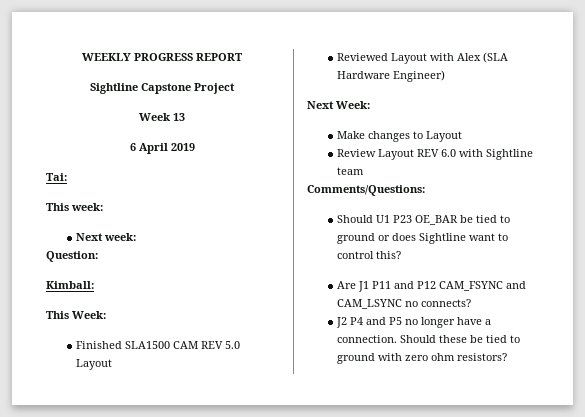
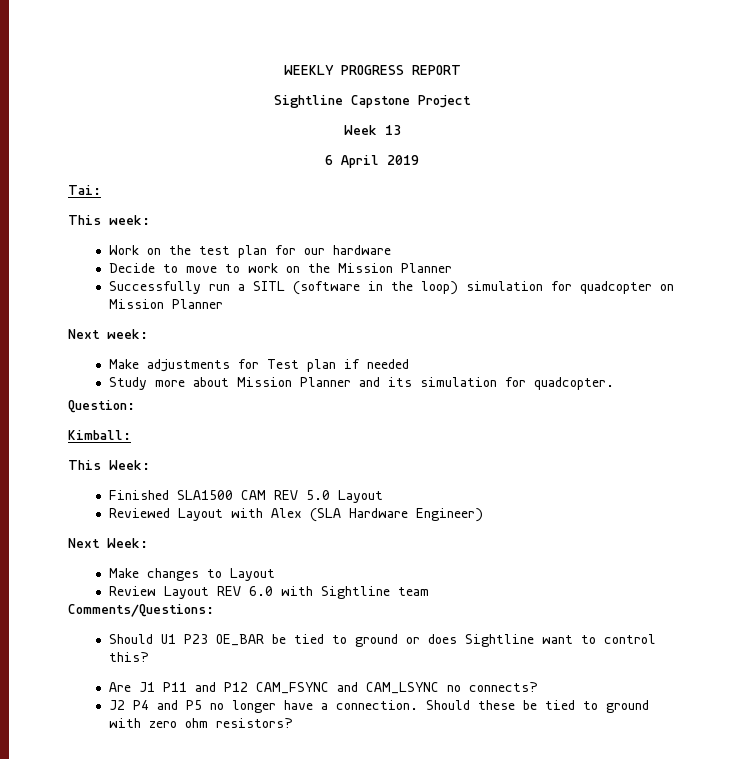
+ Work on the test plan for our hardware
+ Decide to move to work on the Mission Planner
+ Successfully run a SITL (software in the loop) simulation for quadcopter on Mission Planner
  Next week:
+ Make adjustments for Test plan if needed
+ Study more about Mission Planner and its simulation for quadcopter.

